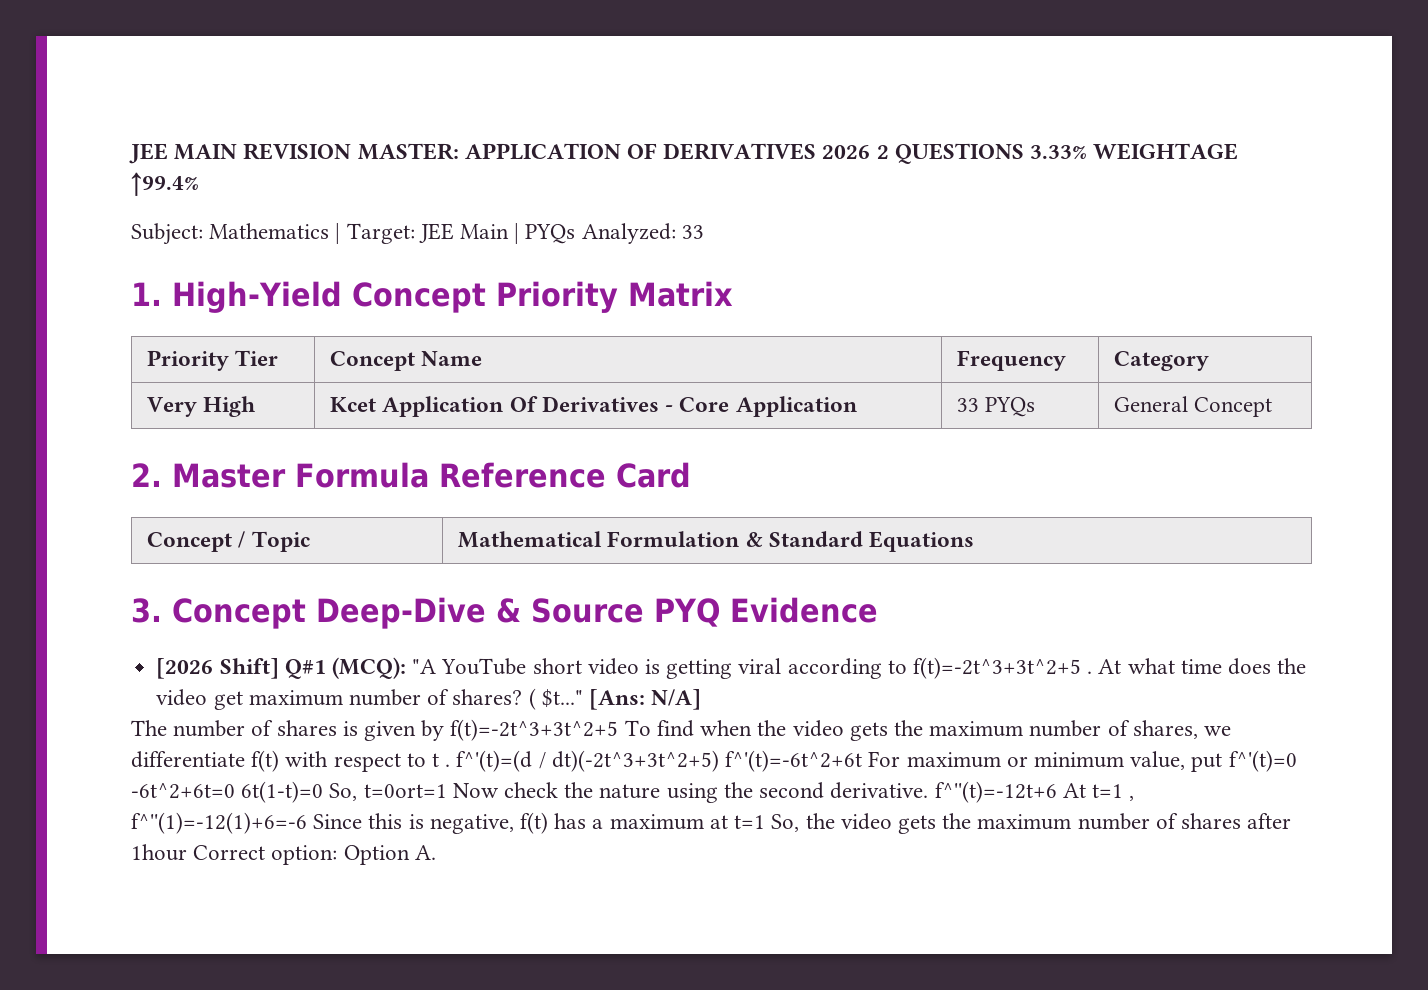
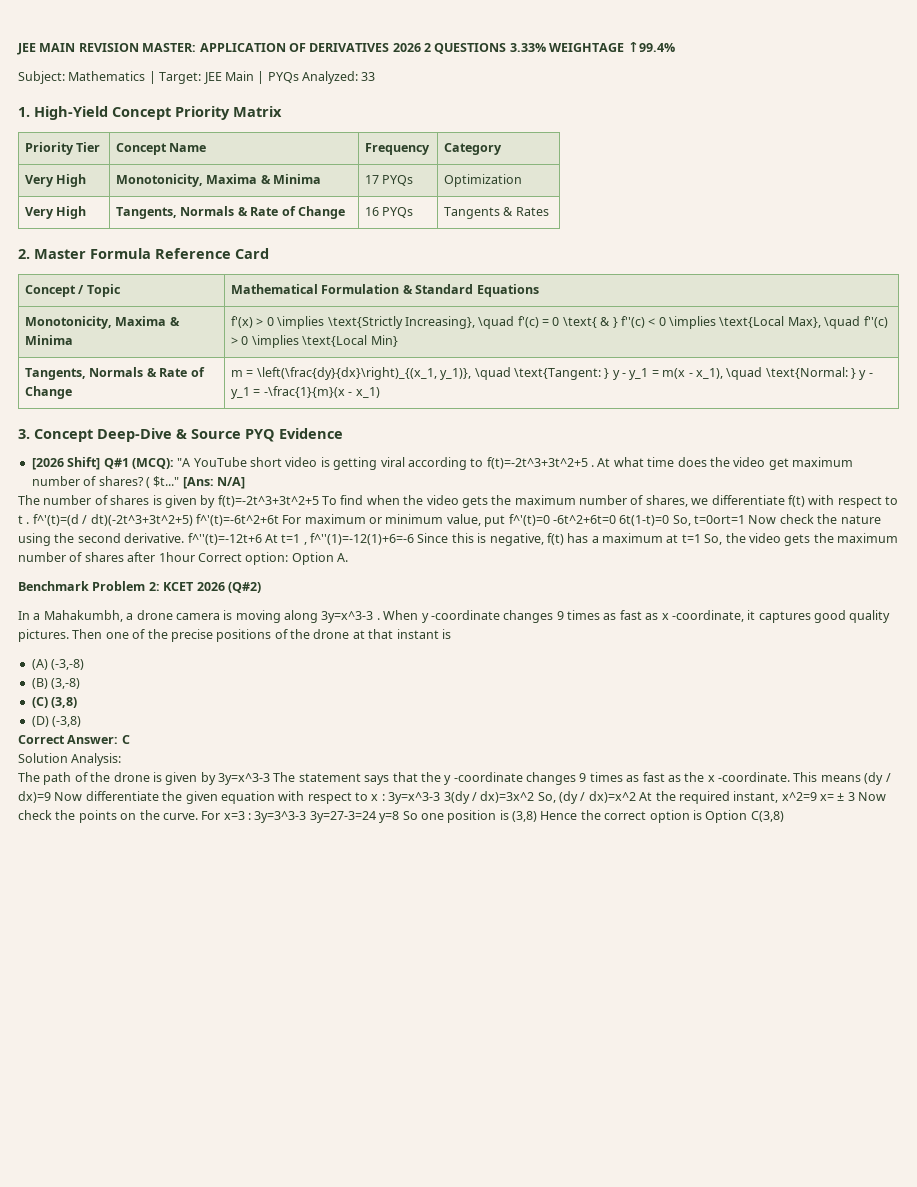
- Very High | Kcet Application Of Derivatives - Core Application | 33 PYQs | General Concept
+ Very High | Monotonicity, Maxima & Minima | 17 PYQs | Optimization
+ Very High | Tangents, Normals & Rate of Change | 16 PYQs | Tangents & Rates
+ Monotonicity, Maxima & Minima | f'(x) > 0 \implies \text{Strictly Increasing}, \quad f'(c) = 0 \text{ & } f''(c) < 0 \implies \text{Local Max}, \quad f''(c) > 0 \implies \text{Local Min}
+ Tangents, Normals & Rate of Change | m = \left(\frac{dy}{dx}\right)_{(x_1, y_1)}, \quad \text{Tangent: } y - y_1 = m(x - x_1), \quad \text{Normal: } y - y_1 = -\frac{1}{m}(x - x_1)
+ Benchmark Problem 2: KCET 2026 (Q#2)
+ In a Mahakumbh, a drone camera is moving along 3y=x^3-3 . When y -coordinate changes 9 times as fast as x -coordinate, it captures good quality pictures. Then one of the precise positions of the drone at that instant is
+ (A) (-3,-8)
+ (B) (3,-8)
+ (C) (3,8)
+ (D) (-3,8)
+ Correct Answer: C
+ Solution Analysis:
+ The path of the drone is given by 3y=x^3-3 The statement says that the y -coordinate changes 9 times as fast as the x -coordinate. This means (dy / dx)=9 Now differentiate the given equation with respect to x : 3y=x^3-3 3(dy / dx)=3x^2 So, (dy / dx)=x^2 At the required instant, x^2=9 x= ± 3 Now check the points on the curve. For x=3 : 3y=3^3-3 3y=27-3=24 y=8 So one position is (3,8) Hence the correct option is Option C(3,8)

